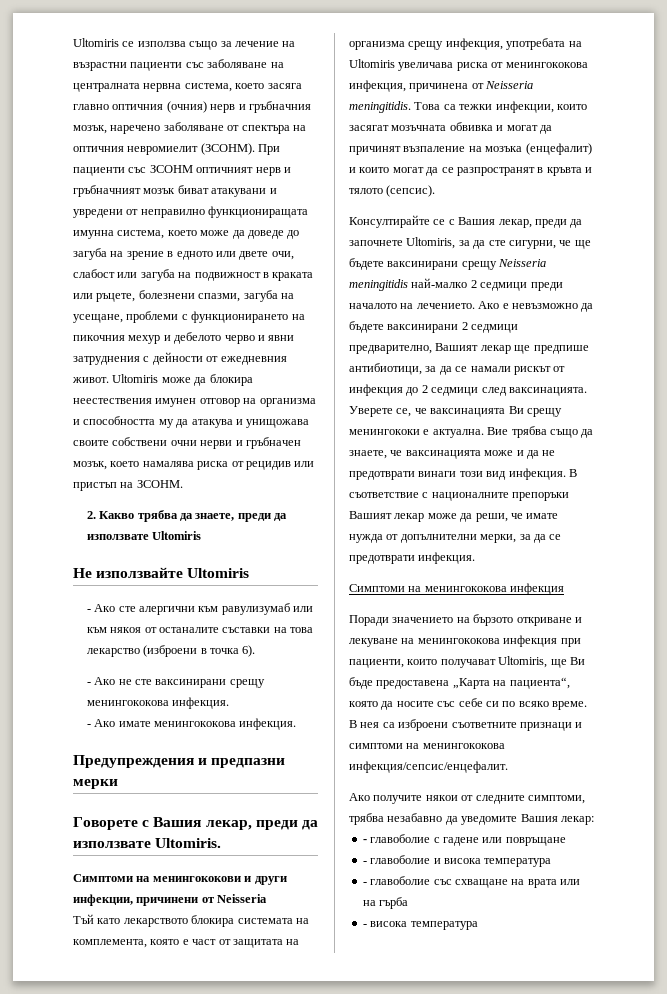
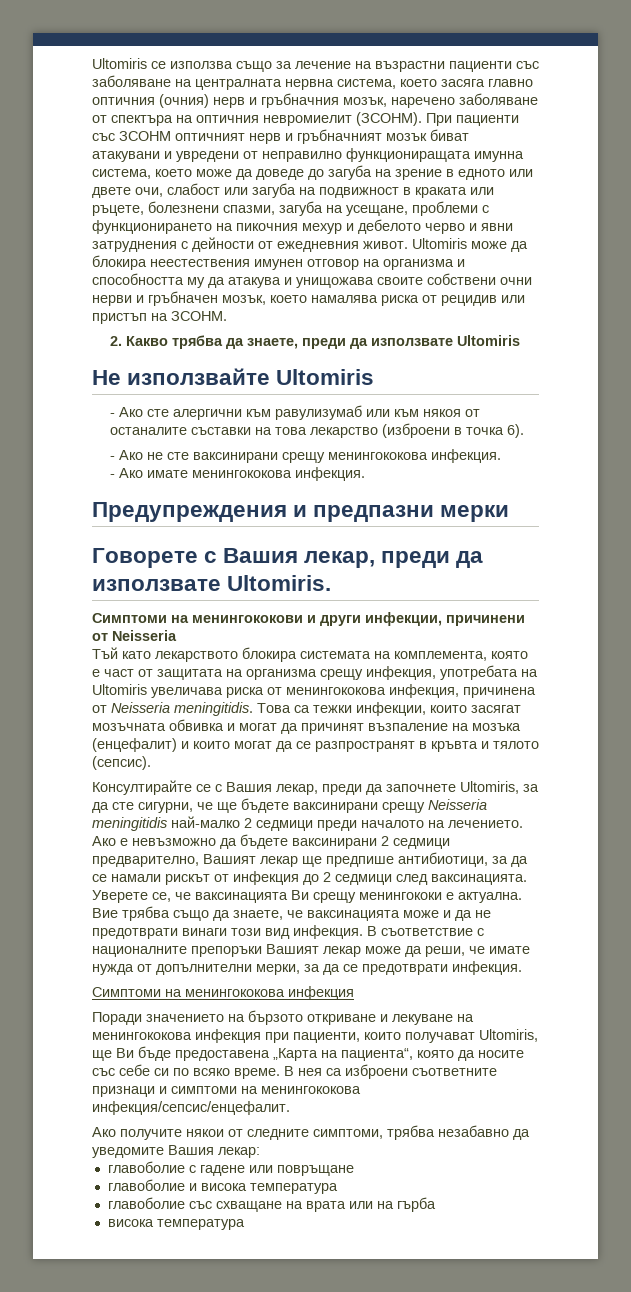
- - главоболие с гадене или повръщане
+ главоболие с гадене или повръщане
- - главоболие и висока температура
+ главоболие и висока температура
- - главоболие със схващане на врата или на гърба
- - висока температура
+ главоболие със схващане на врата или на гърба
+ висока температура

